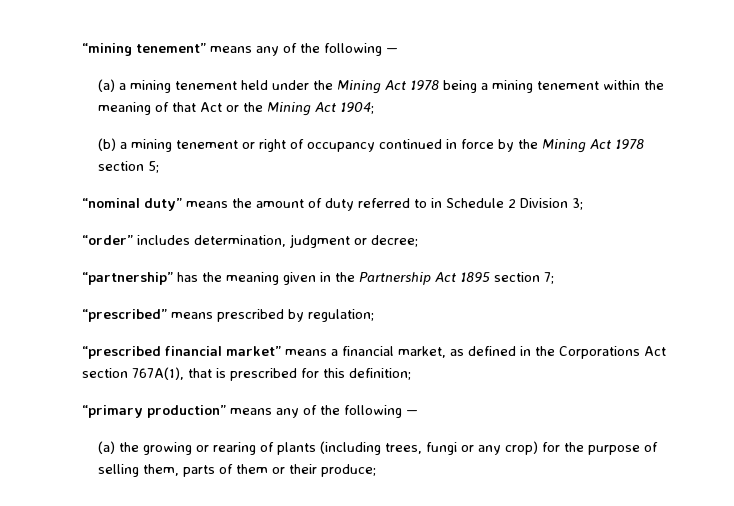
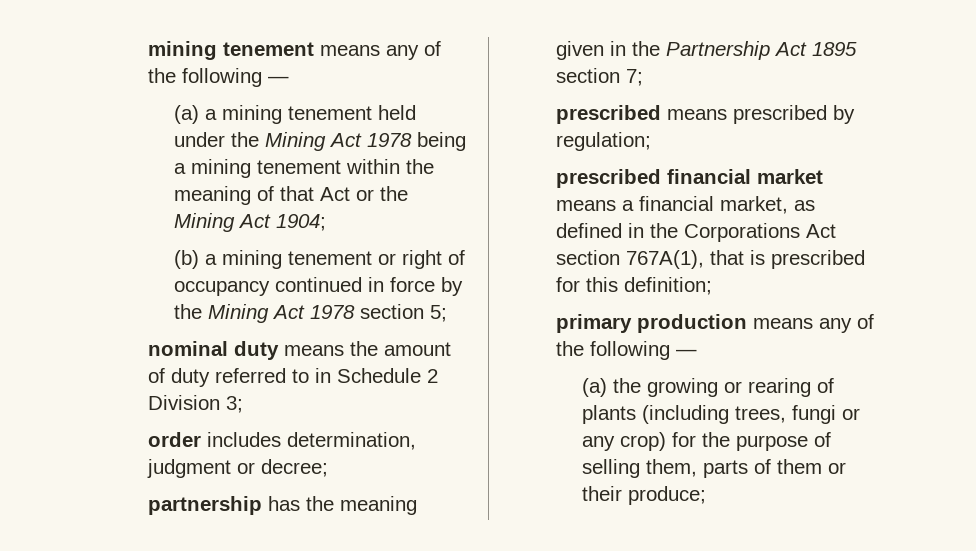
- “mining tenement” means any of the following —
+ mining tenement means any of the following —
- “nominal duty” means the amount of duty referred to in Schedule 2 Division 3;
+ nominal duty means the amount of duty referred to in Schedule 2 Division 3;
- “order” includes determination, judgment or decree;
+ order includes determination, judgment or decree;
- “partnership” has the meaning given in the Partnership Act 1895 section 7;
+ partnership has the meaning given in the Partnership Act 1895 section 7;
- “prescribed” means prescribed by regulation;
+ prescribed means prescribed by regulation;
- “prescribed financial market” means a financial market, as defined in the Corporations Act section 767A(1), that is prescribed for this definition;
+ prescribed financial market means a financial market, as defined in the Corporations Act section 767A(1), that is prescribed for this definition;
- “primary production” means any of the following —
+ primary production means any of the following —

